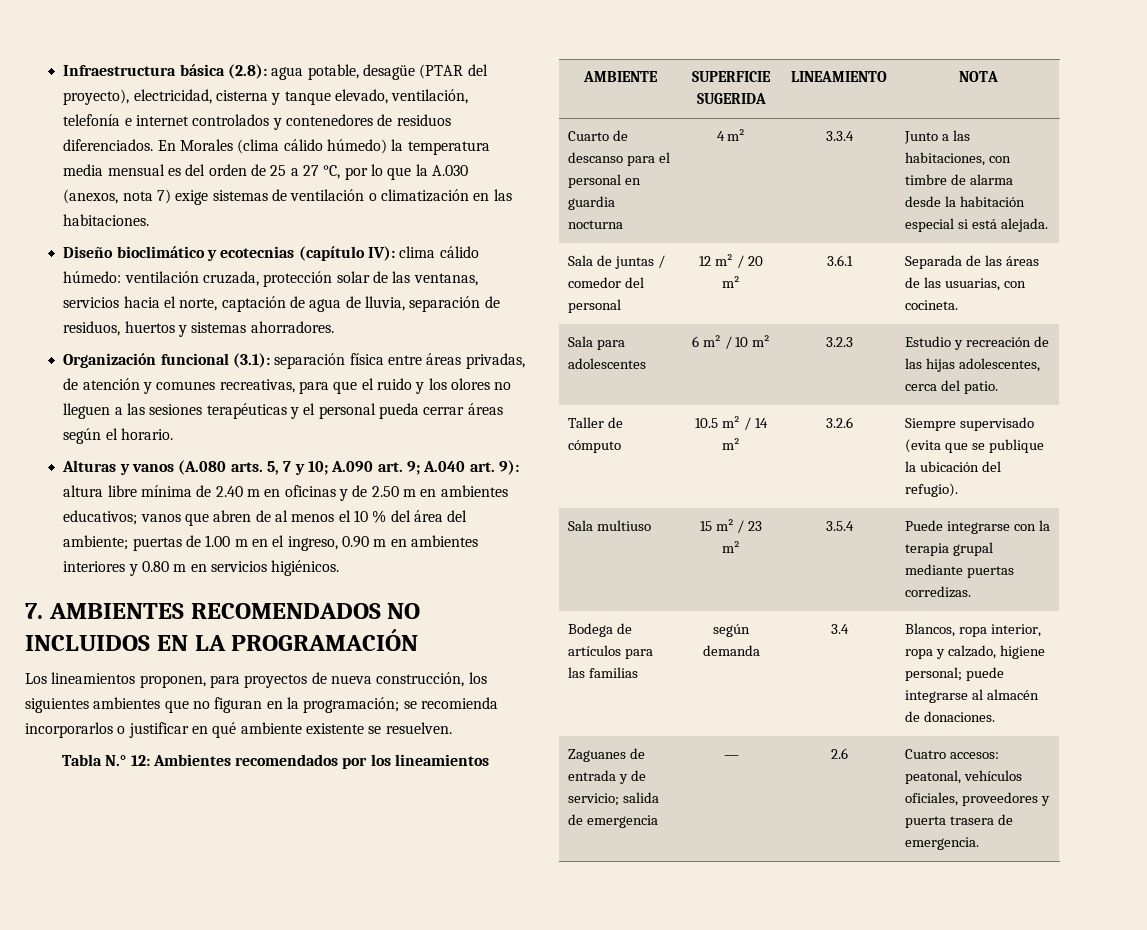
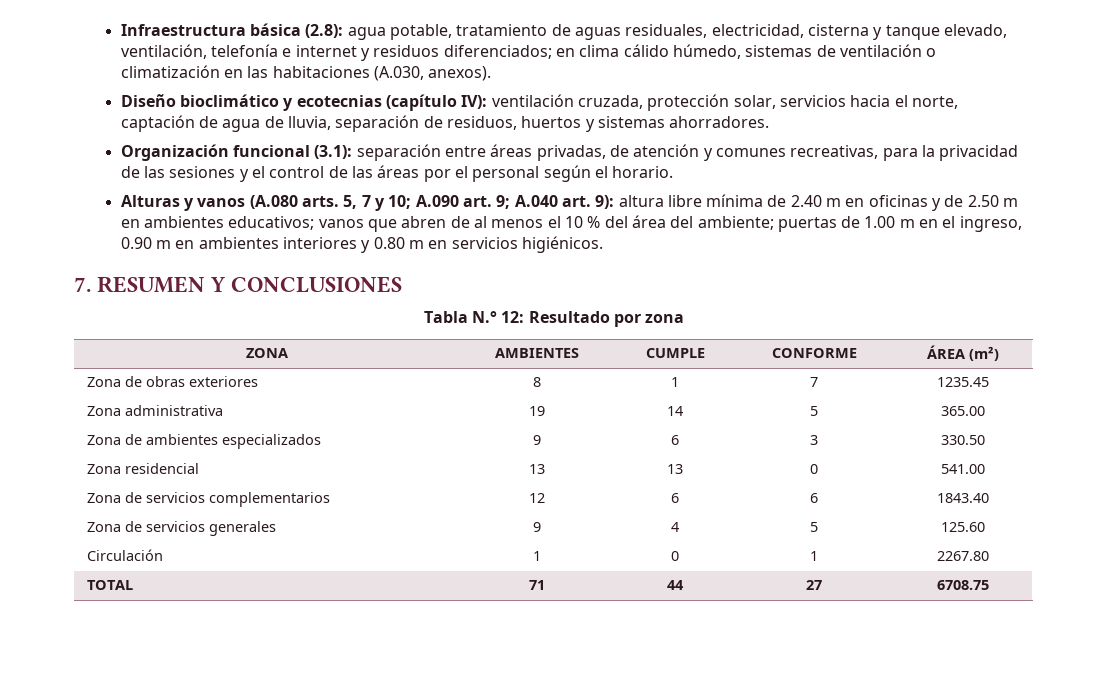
- Infraestructura básica (2.8): agua potable, desagüe (PTAR del proyecto), electricidad, cisterna y tanque elevado, ventilación, telefonía e internet controlados y contenedores de residuos diferenciados. En Morales (clima cálido húmedo) la temperatura media mensual es del orden de 25 a 27 °C, por lo que la A.030 (anexos, nota 7) exige sistemas de ventilación o climatización en las habitaciones.
+ Infraestructura básica (2.8): agua potable, tratamiento de aguas residuales, electricidad, cisterna y tanque elevado, ventilación, telefonía e internet y residuos diferenciados; en clima cálido húmedo, sistemas de ventilación o climatización en las habitaciones (A.030, anexos).
- Diseño bioclimático y ecotecnias (capítulo IV): clima cálido húmedo: ventilación cruzada, protección solar de las ventanas, servicios hacia el norte, captación de agua de lluvia, separación de residuos, huertos y sistemas ahorradores.
+ Diseño bioclimático y ecotecnias (capítulo IV): ventilación cruzada, protección solar, servicios hacia el norte, captación de agua de lluvia, separación de residuos, huertos y sistemas ahorradores.
- Organización funcional (3.1): separación física entre áreas privadas, de atención y comunes recreativas, para que el ruido y los olores no lleguen a las sesiones terapéuticas y el personal pueda cerrar áreas según el horario.
+ Organización funcional (3.1): separación entre áreas privadas, de atención y comunes recreativas, para la privacidad de las sesiones y el control de las áreas por el personal según el horario.
- 7. AMBIENTES RECOMENDADOS NO INCLUIDOS EN LA PROGRAMACIÓN
- Los lineamientos proponen, para proyectos de nueva construcción, los siguientes ambientes que no figuran en la programación; se recomienda incorporarlos o justificar en qué ambiente existente se resuelven.
- Tabla N.° 12: Ambientes recomendados por los lineamientos
- AMBIENTE | SUPERFICIE SUGERIDA | LINEAMIENTO | NOTA
- Cuarto de descanso para el personal en guardia nocturna | 4 m² | 3.3.4 | Junto a las habitaciones, con timbre de alarma desde la habitación especial si está alejada.
- Sala de juntas / comedor del personal | 12 m² / 20 m² | 3.6.1 | Separada de las áreas de las usuarias, con cocineta.
- Sala para adolescentes | 6 m² / 10 m² | 3.2.3 | Estudio y recreación de las hijas adolescentes, cerca del patio.
- Taller de cómputo | 10.5 m² / 14 m² | 3.2.6 | Siempre supervisado (evita que se publique la ubicación del refugio).
- Sala multiuso | 15 m² / 23 m² | 3.5.4 | Puede integrarse con la terapia grupal mediante puertas corredizas.
- Bodega de artículos para las familias | según demanda | 3.4 | Blancos, ropa interior, ropa y calzado, higiene personal; puede integrarse al almacén de donaciones.
- Zaguanes de entrada y de servicio; salida de emergencia | — | 2.6 | Cuatro accesos: peatonal, vehículos oficiales, proveedores y puerta trasera de emergencia.
+ 7. RESUMEN Y CONCLUSIONES
+ Tabla N.° 12: Resultado por zona
+ ZONA | AMBIENTES | CUMPLE | CONFORME | ÁREA (m²)
+ Zona de obras exteriores | 8 | 1 | 7 | 1235.45
+ Zona administrativa | 19 | 14 | 5 | 365.00
+ Zona de ambientes especializados | 9 | 6 | 3 | 330.50
+ Zona residencial | 13 | 13 | 0 | 541.00
+ Zona de servicios complementarios | 12 | 6 | 6 | 1843.40
+ Zona de servicios generales | 9 | 4 | 5 | 125.60
+ Circulación | 1 | 0 | 1 | 2267.80
+ TOTAL | 71 | 44 | 27 | 6708.75

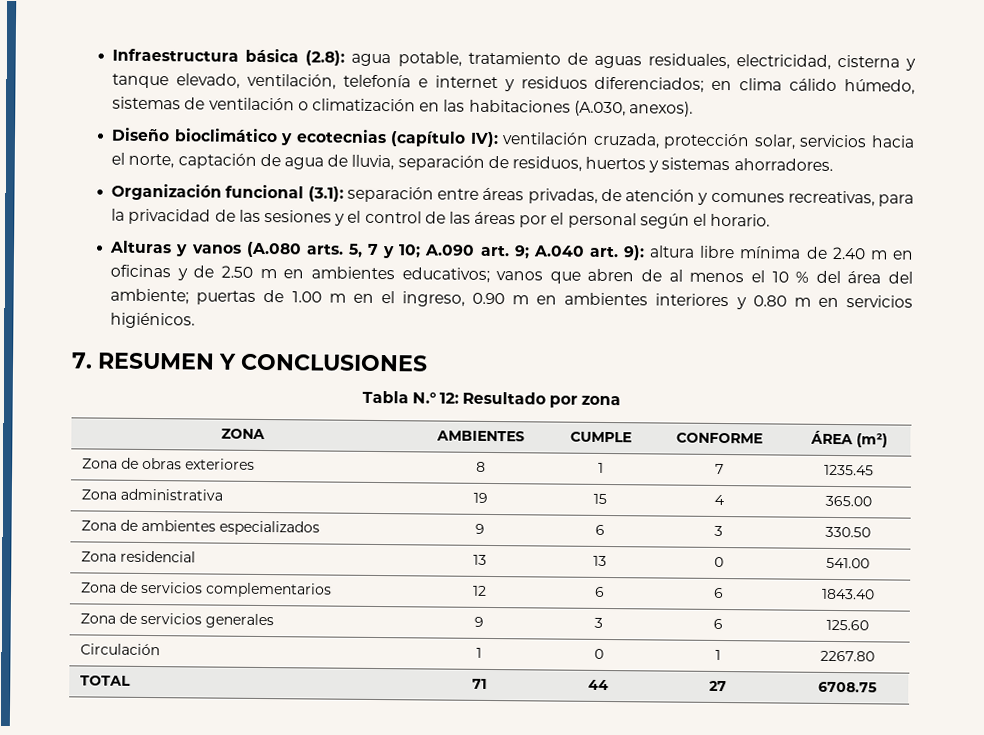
- Zona administrativa | 19 | 14 | 5 | 365.00
+ Zona administrativa | 19 | 15 | 4 | 365.00
- Zona de servicios generales | 9 | 4 | 5 | 125.60
+ Zona de servicios generales | 9 | 3 | 6 | 125.60

